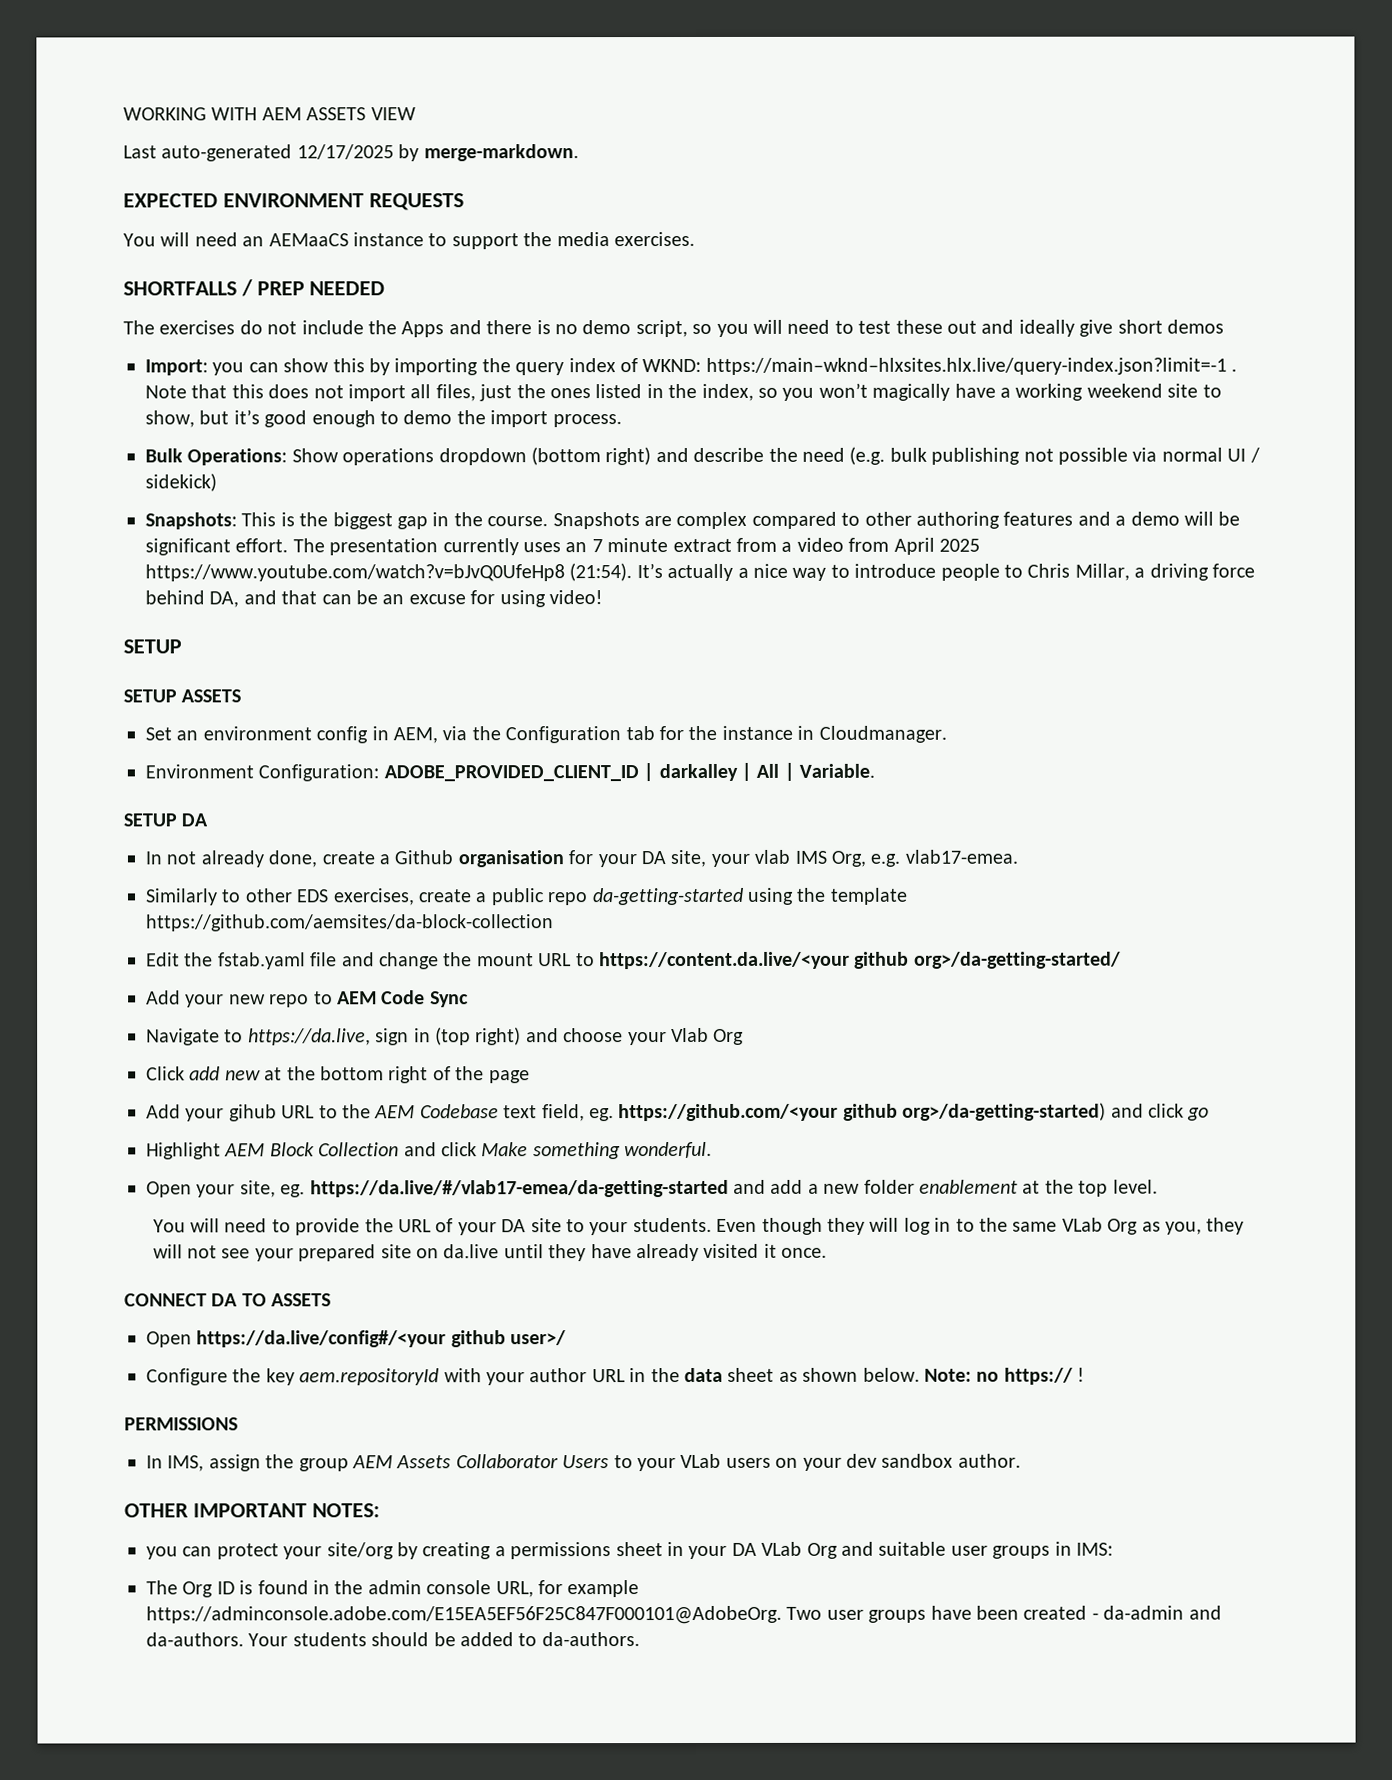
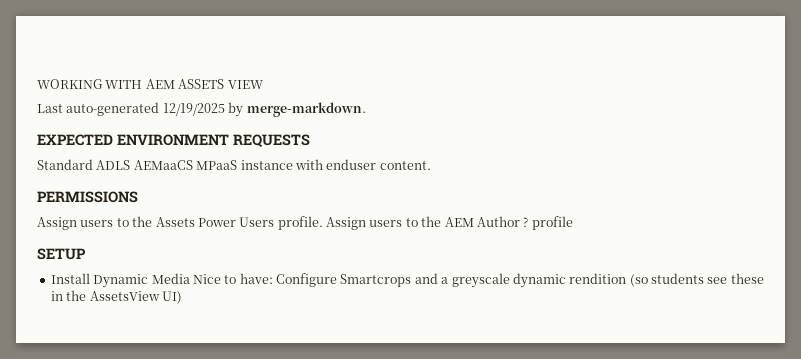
- Last auto-generated 12/17/2025 by merge-markdown.
+ Last auto-generated 12/19/2025 by merge-markdown.
- You will need an AEMaaCS instance to support the media exercises.
- SHORTFALLS / PREP NEEDED
- The exercises do not include the Apps and there is no demo script, so you will need to test these out and ideally give short demos
- Import: you can show this by importing the query index of WKND: https://main–wknd–hlxsites.hlx.live/query-index.json?limit=-1 . Note that this does not import all files, just the ones listed in the index, so you won’t magically have a working weekend site to show, but it’s good enough to demo the import process.
- Bulk Operations: Show operations dropdown (bottom right) and describe the need (e.g. bulk publishing not possible via normal UI / sidekick)
- Snapshots: This is the biggest gap in the course. Snapshots are complex compared to other authoring features and a demo will be significant effort. The presentation currently uses an 7 minute extract from a video from April 2025 https://www.youtube.com/watch?v=bJvQ0UfeHp8 (21:54). It’s actually a nice way to introduce people to Chris Millar, a driving force behind DA, and that can be an excuse for using video!
+ Standard ADLS AEMaaCS MPaaS instance with enduser content.
+ PERMISSIONS
+ Assign users to the Assets Power Users profile. Assign users to the AEM Author ? profile
  SETUP
- SETUP ASSETS
- Set an environment config in AEM, via the Configuration tab for the instance in Cloudmanager.
- Environment Configuration: ADOBE_PROVIDED_CLIENT_ID | darkalley | All | Variable.
- SETUP DA
- In not already done, create a Github organisation for your DA site, your vlab IMS Org, e.g. vlab17-emea.
- Similarly to other EDS exercises, create a public repo da-getting-started using the template https://github.com/aemsites/da-block-collection
- Edit the fstab.yaml file and change the mount URL to https://content.da.live/<your github org>/da-getting-started/
- Add your new repo to AEM Code Sync
- Navigate to https://da.live, sign in (top right) and choose your Vlab Org
- Click add new at the bottom right of the page
- Add your gihub URL to the AEM Codebase text field, eg. https://github.com/<your github org>/da-getting-started) and click go
- Highlight AEM Block Collection and click Make something wonderful.
- Open your site, eg. https://da.live/#/vlab17-emea/da-getting-started and add a new folder enablement at the top level.
- You will need to provide the URL of your DA site to your students. Even though they will log in to the same VLab Org as you, they will not see your prepared site on da.live until they have already visited it once.
- CONNECT DA TO ASSETS
- Open https://da.live/config#/<your github user>/
- Configure the key aem.repositoryId with your author URL in the data sheet as shown below. Note: no https:// !
- PERMISSIONS
- In IMS, assign the group AEM Assets Collaborator Users to your VLab users on your dev sandbox author.
- OTHER IMPORTANT NOTES:
- you can protect your site/org by creating a permissions sheet in your DA VLab Org and suitable user groups in IMS:
- The Org ID is found in the admin console URL, for example https://adminconsole.adobe.com/E15EA5EF56F25C847F000101@AdobeOrg. Two user groups have been created - da-admin and da-authors. Your students should be added to da-authors.
+ Install Dynamic Media Nice to have: Configure Smartcrops and a greyscale dynamic rendition (so students see these in the AssetsView UI)

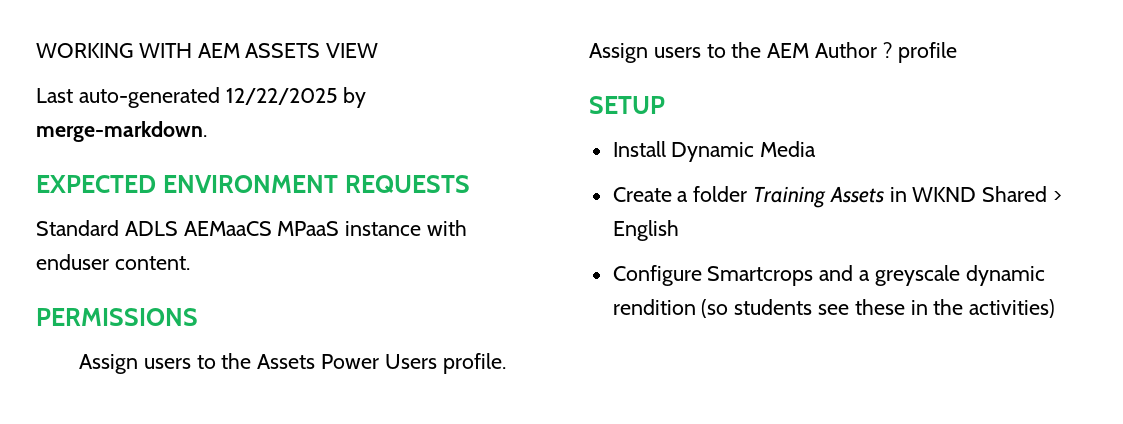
- Last auto-generated 12/19/2025 by merge-markdown.
+ Last auto-generated 12/22/2025 by merge-markdown.
- Install Dynamic Media Nice to have: Configure Smartcrops and a greyscale dynamic rendition (so students see these in the AssetsView UI)
+ Install Dynamic Media
+ Create a folder Training Assets in WKND Shared > English
+ Configure Smartcrops and a greyscale dynamic rendition (so students see these in the activities)

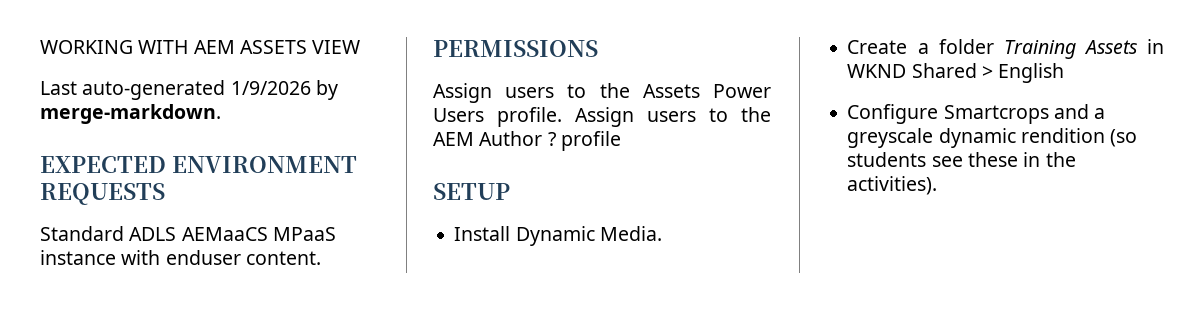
- Last auto-generated 12/22/2025 by merge-markdown.
+ Last auto-generated 1/9/2026 by merge-markdown.
- Install Dynamic Media
+ Install Dynamic Media.
- Configure Smartcrops and a greyscale dynamic rendition (so students see these in the activities)
+ Configure Smartcrops and a greyscale dynamic rendition (so students see these in the activities).

